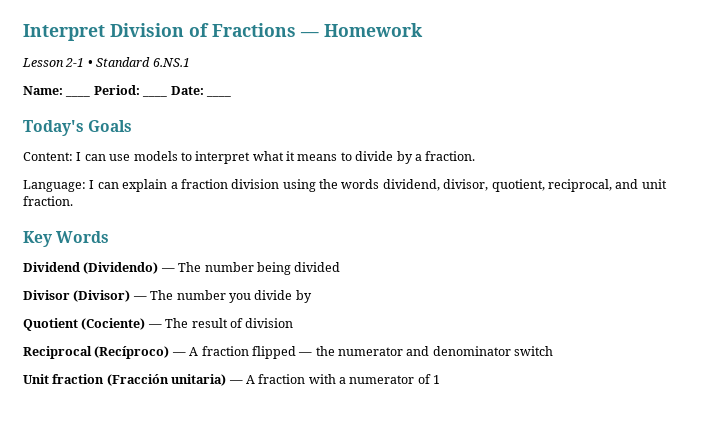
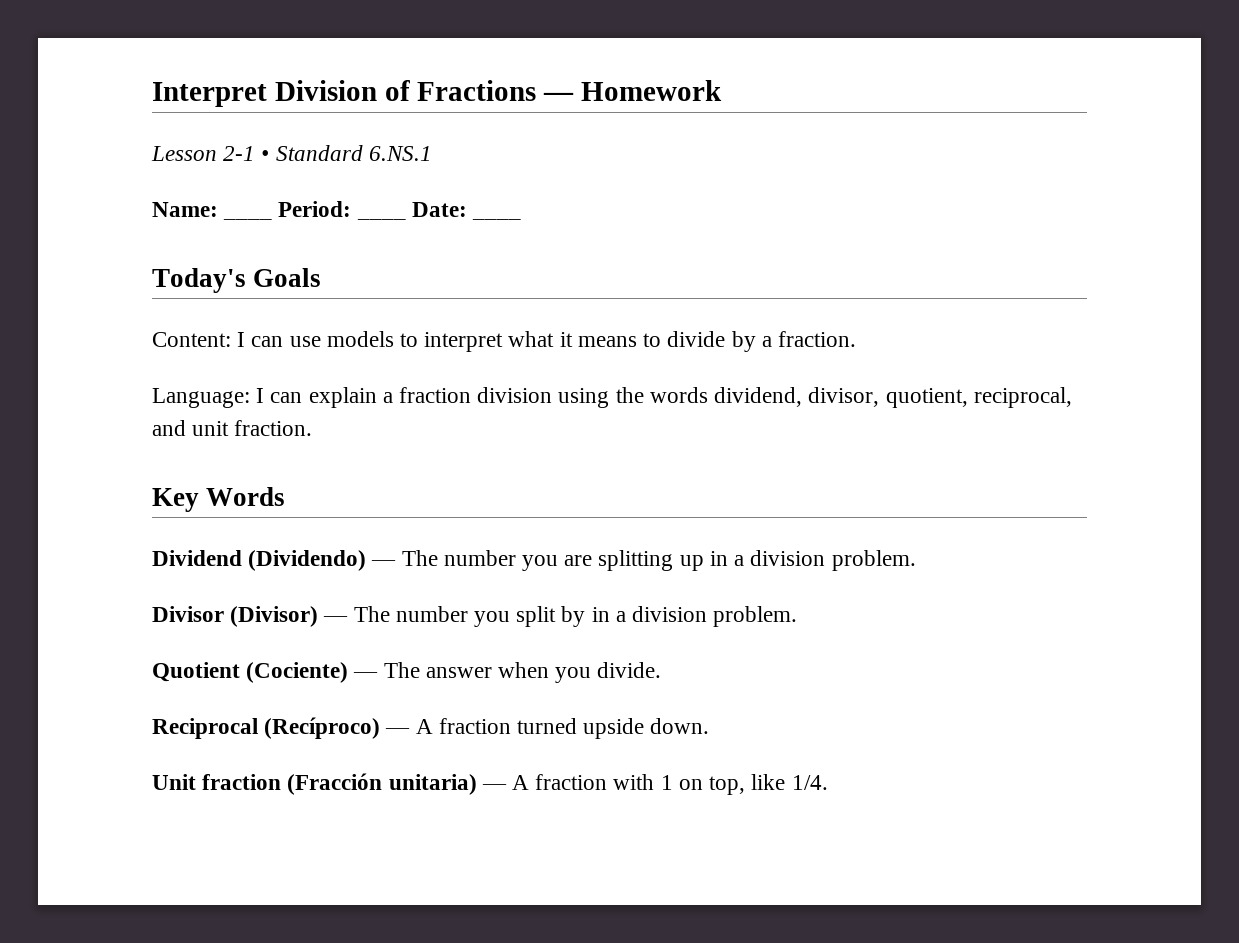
- Dividend (Dividendo) — The number being divided
+ Dividend (Dividendo) — The number you are splitting up in a division problem.
- Divisor (Divisor) — The number you divide by
+ Divisor (Divisor) — The number you split by in a division problem.
- Quotient (Cociente) — The result of division
+ Quotient (Cociente) — The answer when you divide.
- Reciprocal (Recíproco) — A fraction flipped — the numerator and denominator switch
+ Reciprocal (Recíproco) — A fraction turned upside down.
- Unit fraction (Fracción unitaria) — A fraction with a numerator of 1
+ Unit fraction (Fracción unitaria) — A fraction with 1 on top, like 1/4.

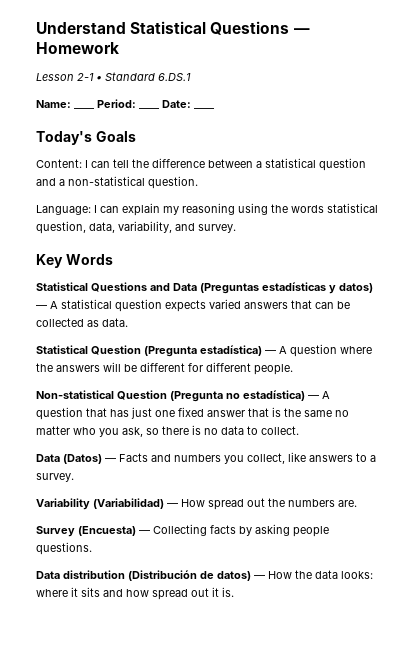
- Interpret Division of Fractions — Homework
+ Understand Statistical Questions — Homework
- Lesson 2-1 • Standard 6.NS.1
+ Lesson 2-1 • Standard 6.DS.1
- Content: I can use models to interpret what it means to divide by a fraction.
- Language: I can explain a fraction division using the words dividend, divisor, quotient, reciprocal, and unit fraction.
+ Content: I can tell the difference between a statistical question and a non-statistical question.
+ Language: I can explain my reasoning using the words statistical question, data, variability, and survey.
  Key Words
- Dividend (Dividendo) — The number you are splitting up in a division problem.
- Divisor (Divisor) — The number you split by in a division problem.
- Quotient (Cociente) — The answer when you divide.
- Reciprocal (Recíproco) — A fraction turned upside down.
- Unit fraction (Fracción unitaria) — A fraction with 1 on top, like 1/4.
+ Statistical Questions and Data (Preguntas estadísticas y datos) — A statistical question expects varied answers that can be collected as data.
+ Statistical Question (Pregunta estadística) — A question where the answers will be different for different people.
+ Non-statistical Question (Pregunta no estadística) — A question that has just one fixed answer that is the same no matter who you ask, so there is no data to collect.
+ Data (Datos) — Facts and numbers you collect, like answers to a survey.
+ Variability (Variabilidad) — How spread out the numbers are.
+ Survey (Encuesta) — Collecting facts by asking people questions.
+ Data distribution (Distribución de datos) — How the data looks: where it sits and how spread out it is.

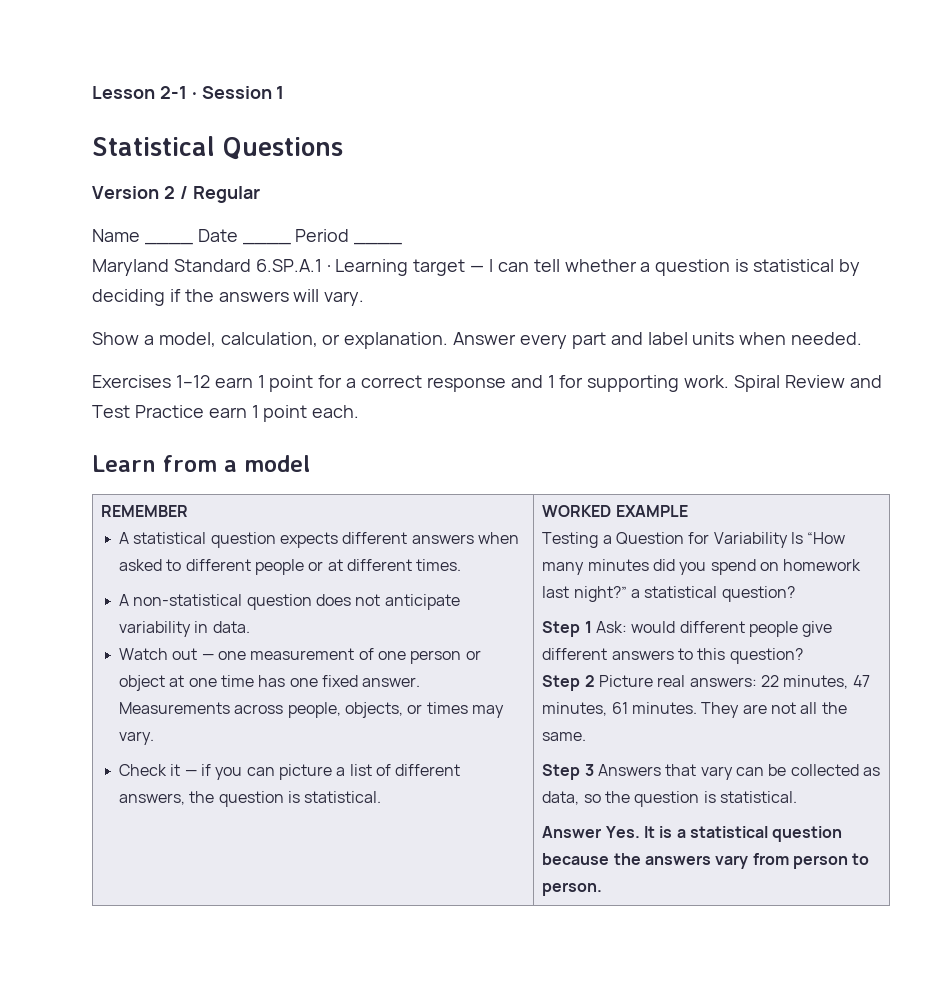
- Understand Statistical Questions — Homework
- Lesson 2-1 • Standard 6.DS.1
- Name: ____ Period: ____ Date: ____
- Today's Goals
- Content: I can tell the difference between a statistical question and a non-statistical question.
- Language: I can explain my reasoning using the words statistical question, data, variability, and survey.
- Key Words
- Statistical Questions and Data (Preguntas estadísticas y datos) — A statistical question expects varied answers that can be collected as data.
- Statistical Question (Pregunta estadística) — A question where the answers will be different for different people.
- Non-statistical Question (Pregunta no estadística) — A question that has just one fixed answer that is the same no matter who you ask, so there is no data to collect.
- Data (Datos) — Facts and numbers you collect, like answers to a survey.
- Variability (Variabilidad) — How spread out the numbers are.
- Survey (Encuesta) — Collecting facts by asking people questions.
- Data distribution (Distribución de datos) — How the data looks: where it sits and how spread out it is.
+ Lesson 2-1 · Session 1
+ Statistical Questions
+ Version 2 / Regular
+ Name ____ Date ____ Period ____
+ Maryland Standard 6.SP.A.1 · Learning target — I can tell whether a question is statistical by deciding if the answers will vary.
+ Show a model, calculation, or explanation. Answer every part and label units when needed.
+ Exercises 1–12 earn 1 point for a correct response and 1 for supporting work. Spiral Review and Test Practice earn 1 point each.
+ Learn from a model
+ REMEMBER
+ A statistical question expects different answers when asked to different people or at different times.
+ A non-statistical question does not anticipate variability in data.
+ Watch out — one measurement of one person or object at one time has one fixed answer. Measurements across people, objects, or times may vary.
+ Check it — if you can picture a list of different answers, the question is statistical. | WORKED EXAMPLE
+ Testing a Question for Variability Is “How many minutes did you spend on homework last night?” a statistical question?
+ Step 1 Ask: would different people give different answers to this question?
+ Step 2 Picture real answers: 22 minutes, 47 minutes, 61 minutes. They are not all the same.
+ Step 3 Answers that vary can be collected as data, so the question is statistical.
+ Answer Yes. It is a statistical question because the answers vary from person to person.

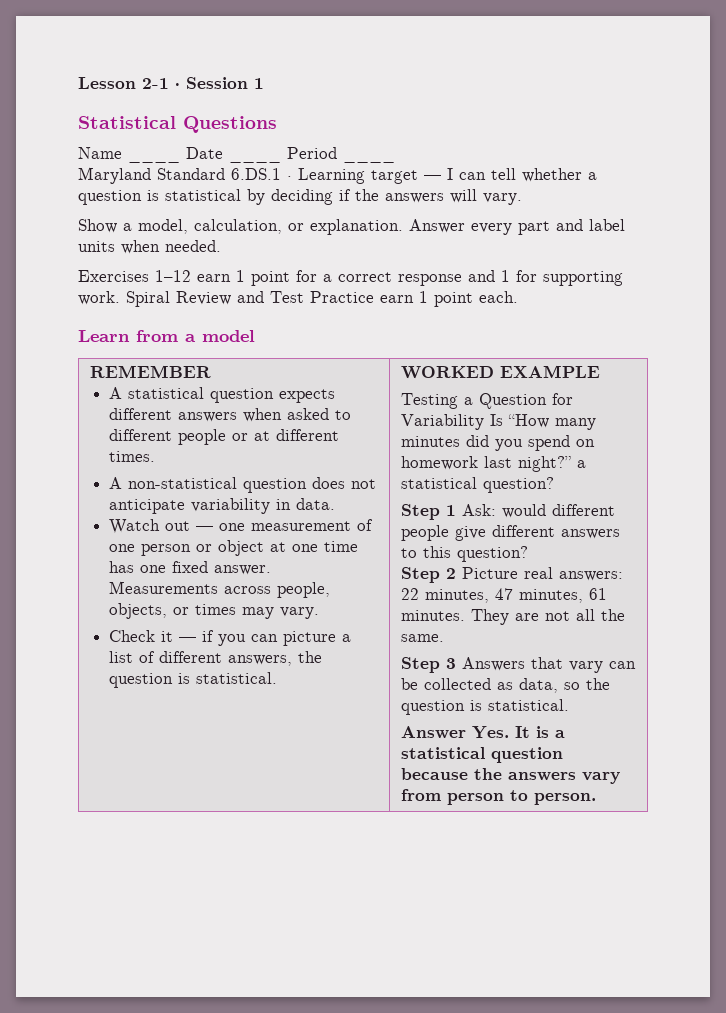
- Version 2 / Regular
- Maryland Standard 6.SP.A.1 · Learning target — I can tell whether a question is statistical by deciding if the answers will vary.
+ Maryland Standard 6.DS.1 · Learning target — I can tell whether a question is statistical by deciding if the answers will vary.

